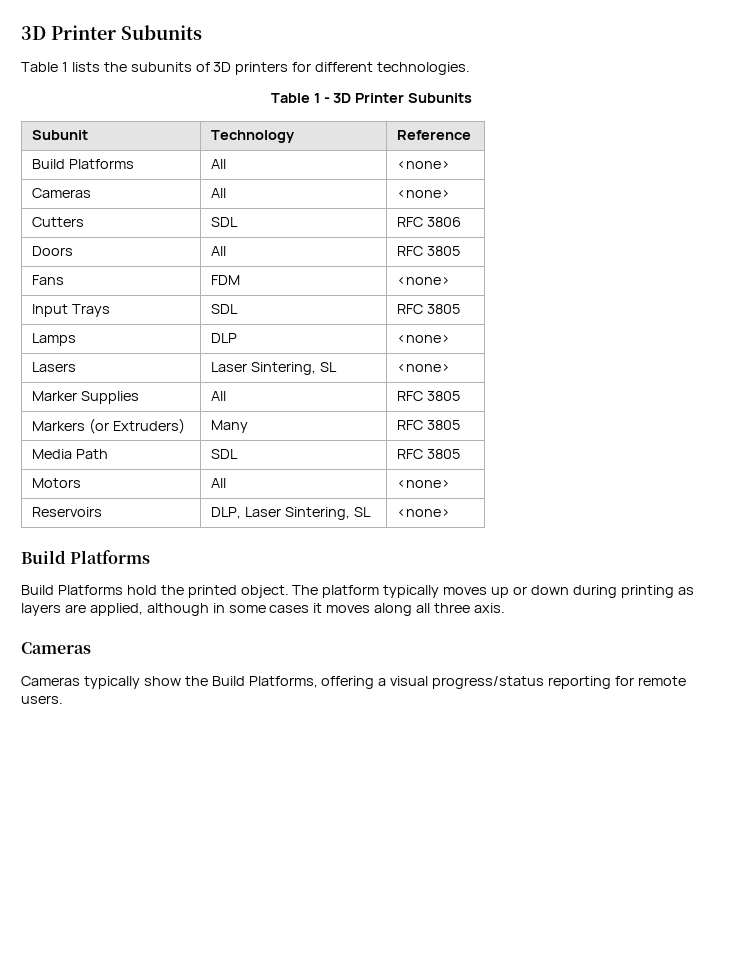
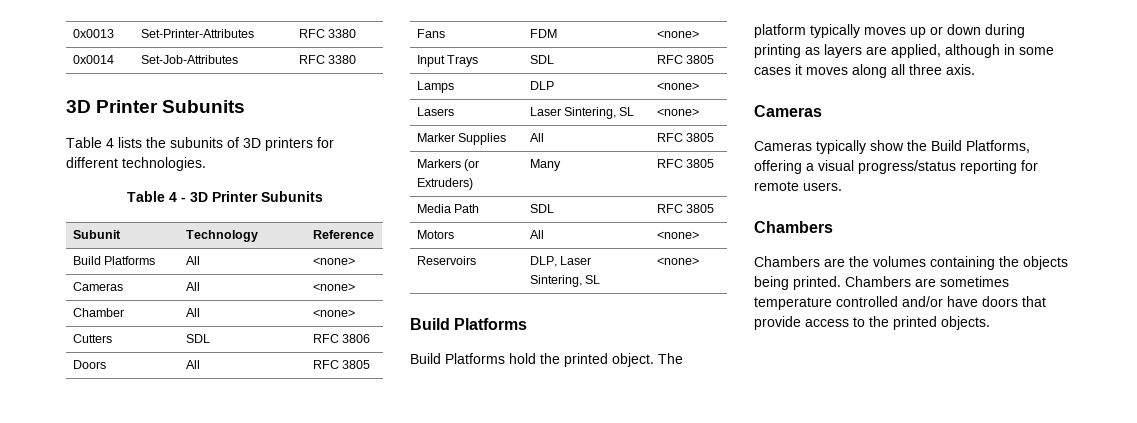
+ 0x0013 | Set-Printer-Attributes | RFC 3380
+ 0x0014 | Set-Job-Attributes | RFC 3380
- Table 1 lists the subunits of 3D printers for different technologies.
+ Table 4 lists the subunits of 3D printers for different technologies.
- Table 1 - 3D Printer Subunits
+ Table 4 - 3D Printer Subunits
+ Chamber | All | <none>
  Cameras typically show the Build Platforms, offering a visual progress/status reporting for remote users.
+ Chambers
+ Chambers are the volumes containing the objects being printed. Chambers are sometimes temperature controlled and/or have doors that provide access to the printed objects.

